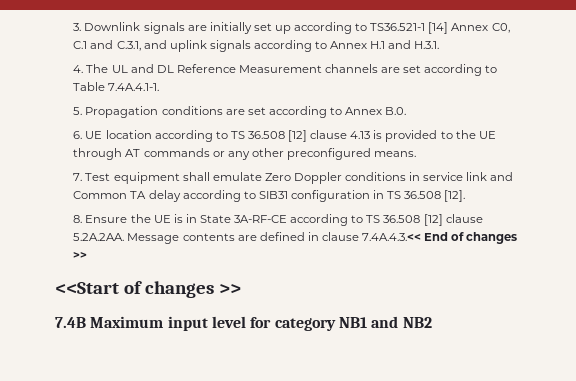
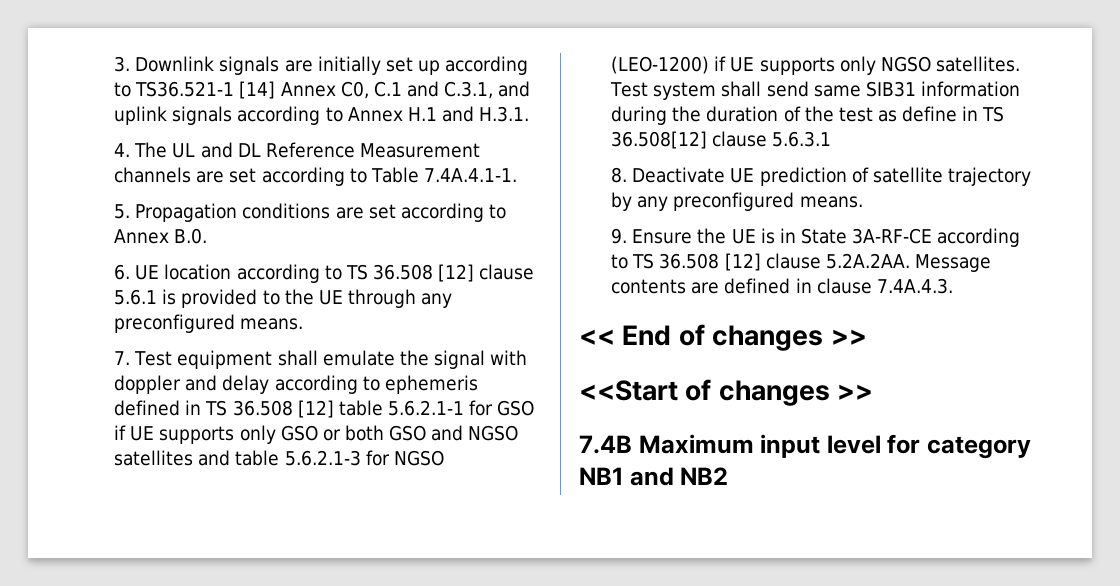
- 6. UE location according to TS 36.508 [12] clause 4.13 is provided to the UE through AT commands or any other preconfigured means.
+ 6. UE location according to TS 36.508 [12] clause 5.6.1 is provided to the UE through any preconfigured means.
- 7. Test equipment shall emulate Zero Doppler conditions in service link and Common TA delay according to SIB31 configuration in TS 36.508 [12].
- 8. Ensure the UE is in State 3A-RF-CE according to TS 36.508 [12] clause 5.2A.2AA. Message contents are defined in clause 7.4A.4.3.<< End of changes >>
+ 7. Test equipment shall emulate the signal with doppler and delay according to ephemeris defined in TS 36.508 [12] table 5.6.2.1-1 for GSO if UE supports only GSO or both GSO and NGSO satellites and table 5.6.2.1-3 for NGSO (LEO-1200) if UE supports only NGSO satellites. Test system shall send same SIB31 information during the duration of the test as define in TS 36.508[12] clause 5.6.3.1
+ 8. Deactivate UE prediction of satellite trajectory by any preconfigured means.
+ 9. Ensure the UE is in State 3A-RF-CE according to TS 36.508 [12] clause 5.2A.2AA. Message contents are defined in clause 7.4A.4.3.
+ << End of changes >>

